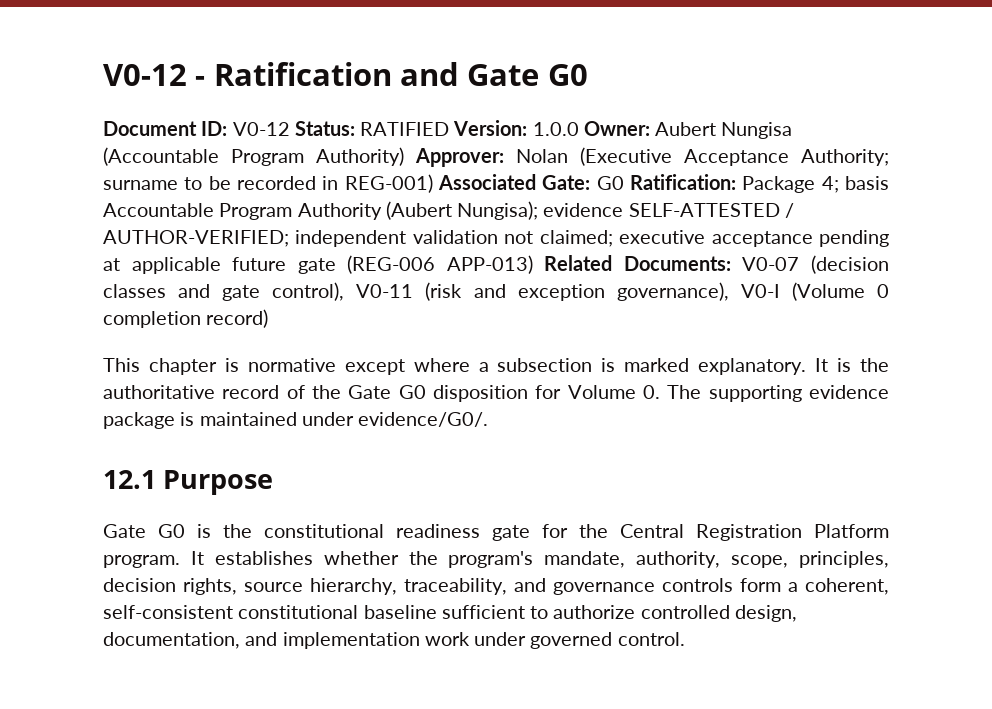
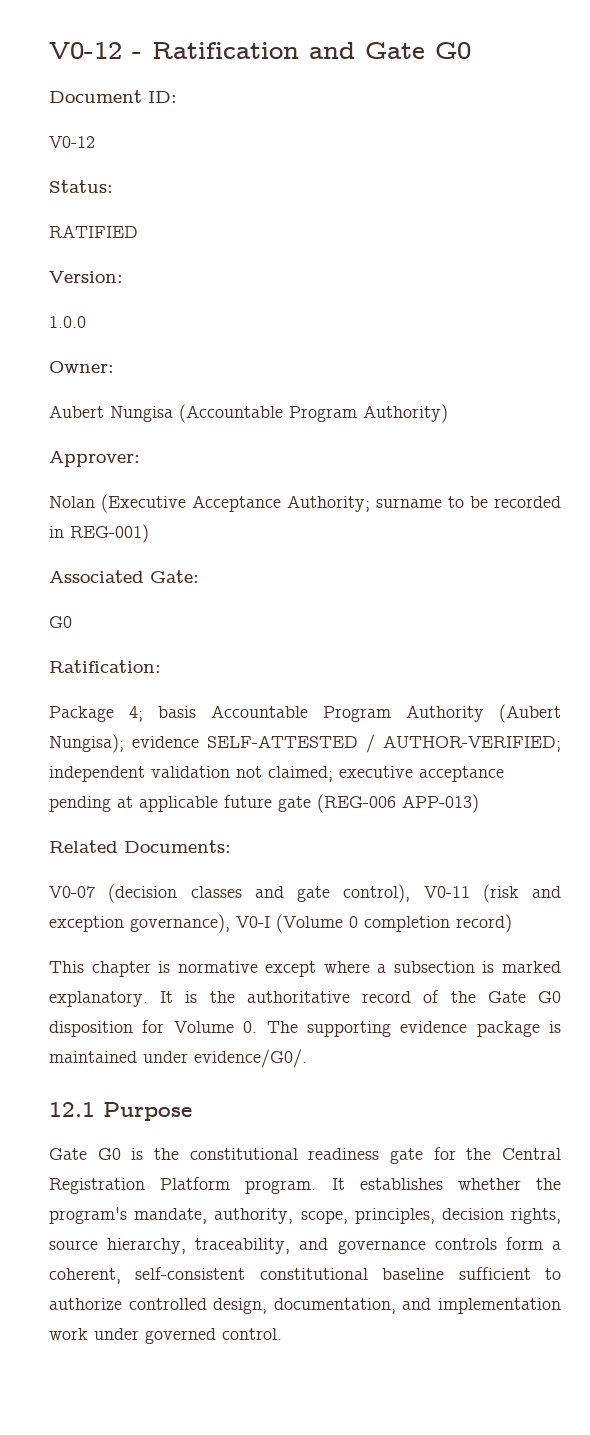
- Document ID: V0-12 Status: RATIFIED Version: 1.0.0 Owner: Aubert Nungisa (Accountable Program Authority) Approver: Nolan (Executive Acceptance Authority;
+ Document ID:
+ V0-12
+ Status:
+ RATIFIED
+ Version:
+ 1.0.0
+ Owner:
+ Aubert Nungisa (Accountable Program Authority)
+ Approver:
+ Nolan (Executive Acceptance Authority;
- surname to be recorded in REG-001) Associated Gate: G0 Ratification: Package 4;
+ surname to be recorded in REG-001)
+ Associated Gate:
+ G0
+ Ratification:
+ Package 4;
- executive acceptance pending at applicable future gate (REG-006 APP-013) Related Documents: V0-07 (decision classes and gate control), V0-11 (risk and exception governance), V0-I (Volume 0 completion record)
+ executive acceptance pending at applicable future gate (REG-006 APP-013)
+ Related Documents:
+ V0-07 (decision classes and gate control), V0-11 (risk and exception governance), V0-I (Volume 0 completion record)

